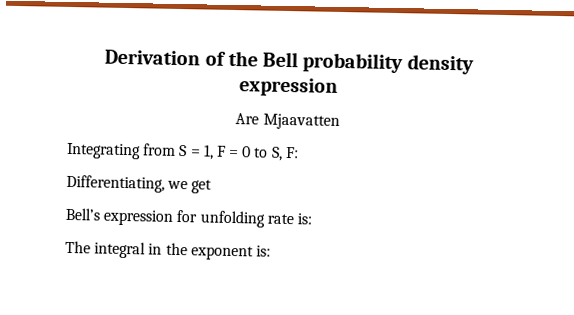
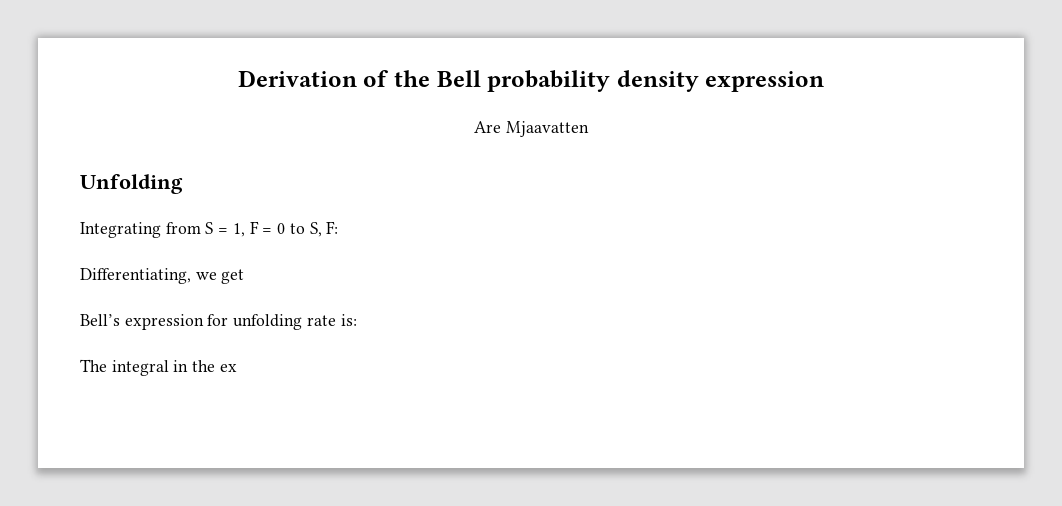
+ Unfolding
- The integral in the exponent is:
+ The integral in the ex

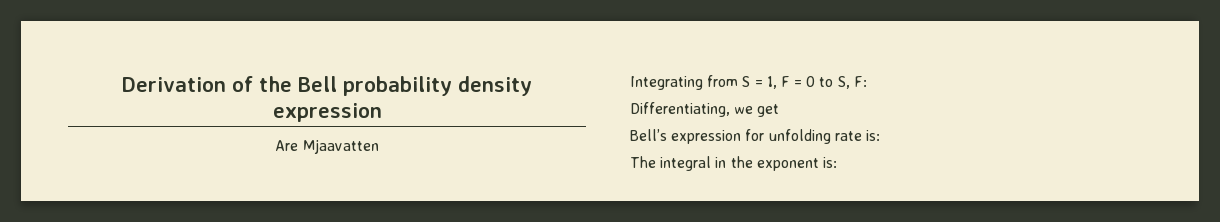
- Unfolding
- The integral in the ex
+ The integral in the exponent is:

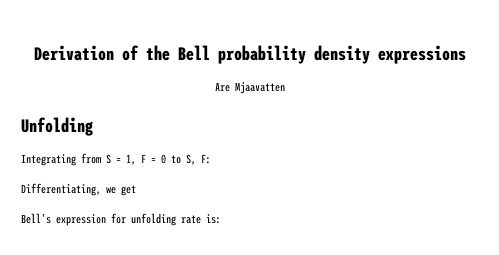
- Derivation of the Bell probability density expression
+ Derivation of the Bell probability density expressions
+ Unfolding
- The integral in the exponent is:

